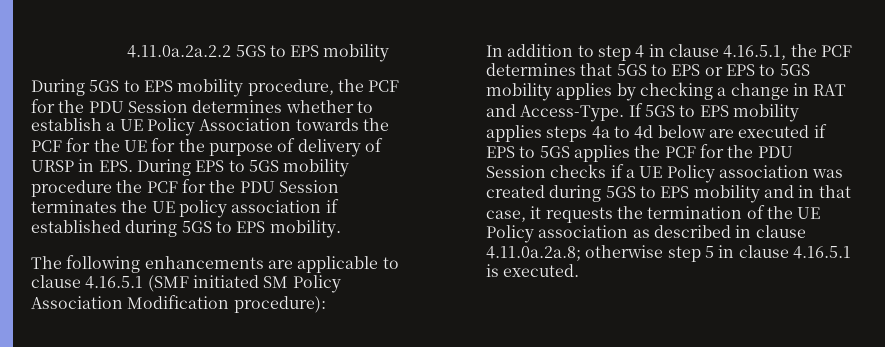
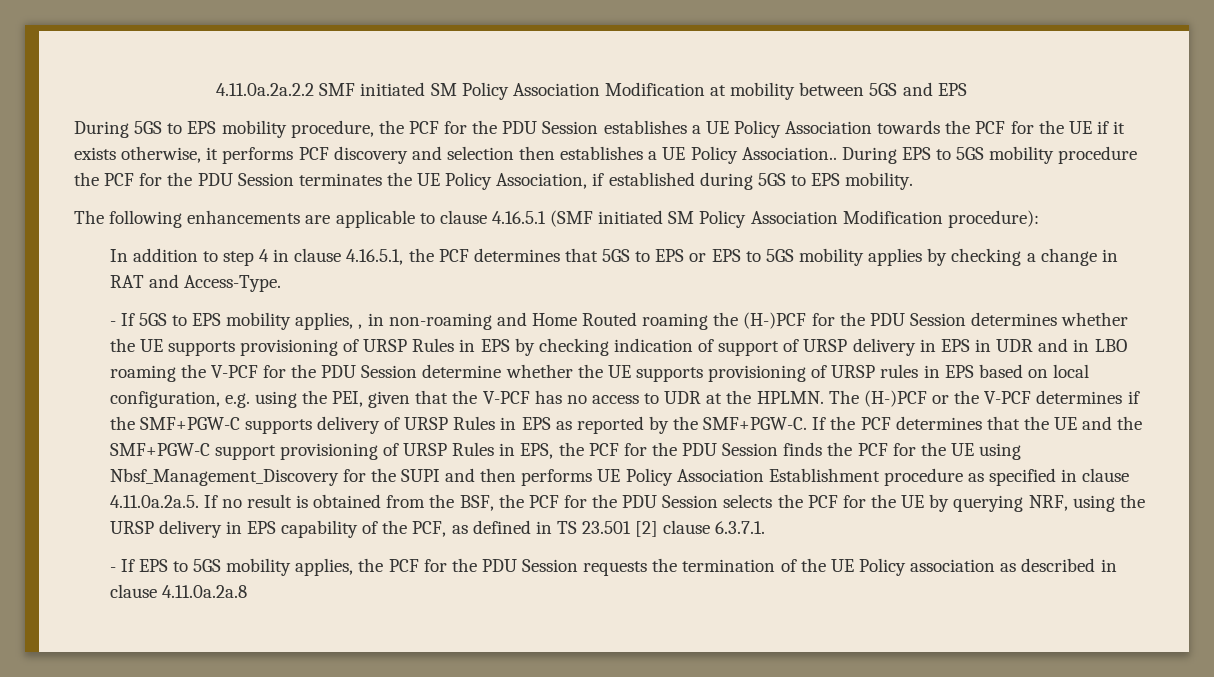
- 4.11.0a.2a.2.2 5GS to EPS mobility
+ 4.11.0a.2a.2.2 SMF initiated SM Policy Association Modification at mobility between 5GS and EPS
- During 5GS to EPS mobility procedure, the PCF for the PDU Session determines whether to establish a UE Policy Association towards the PCF for the UE for the purpose of delivery of URSP in EPS. During EPS to 5GS mobility procedure the PCF for the PDU Session terminates the UE policy association if established during 5GS to EPS mobility.
+ During 5GS to EPS mobility procedure, the PCF for the PDU Session establishes a UE Policy Association towards the PCF for the UE if it exists otherwise, it performs PCF discovery and selection then establishes a UE Policy Association.. During EPS to 5GS mobility procedure the PCF for the PDU Session terminates the UE Policy Association, if established during 5GS to EPS mobility.
- In addition to step 4 in clause 4.16.5.1, the PCF determines that 5GS to EPS or EPS to 5GS mobility applies by checking a change in RAT and Access-Type. If 5GS to EPS mobility applies steps 4a to 4d below are executed if EPS to 5GS applies the PCF for the PDU Session checks if a UE Policy association was created during 5GS to EPS mobility and in that case, it requests the termination of the UE Policy association as described in clause 4.11.0a.2a.8; otherwise step 5 in clause 4.16.5.1 is executed.
+ In addition to step 4 in clause 4.16.5.1, the PCF determines that 5GS to EPS or EPS to 5GS mobility applies by checking a change in RAT and Access-Type.
+ - If 5GS to EPS mobility applies, , in non-roaming and Home Routed roaming the (H-)PCF for the PDU Session determines whether the UE supports provisioning of URSP Rules in EPS by checking indication of support of URSP delivery in EPS in UDR and in LBO roaming the V-PCF for the PDU Session determine whether the UE supports provisioning of URSP rules in EPS based on local configuration, e.g. using the PEI, given that the V-PCF has no access to UDR at the HPLMN. The (H-)PCF or the V-PCF determines if the SMF+PGW-C supports delivery of URSP Rules in EPS as reported by the SMF+PGW-C. If the PCF determines that the UE and the SMF+PGW-C support provisioning of URSP Rules in EPS, the PCF for the PDU Session finds the PCF for the UE using Nbsf_Management_Discovery for the SUPI and then performs UE Policy Association Establishment procedure as specified in clause 4.11.0a.2a.5. If no result is obtained from the BSF, the PCF for the PDU Session selects the PCF for the UE by querying NRF, using the URSP delivery in EPS capability of the PCF, as defined in TS 23.501 [2] clause 6.3.7.1.
+ - If EPS to 5GS mobility applies, the PCF for the PDU Session requests the termination of the UE Policy association as described in clause 4.11.0a.2a.8

